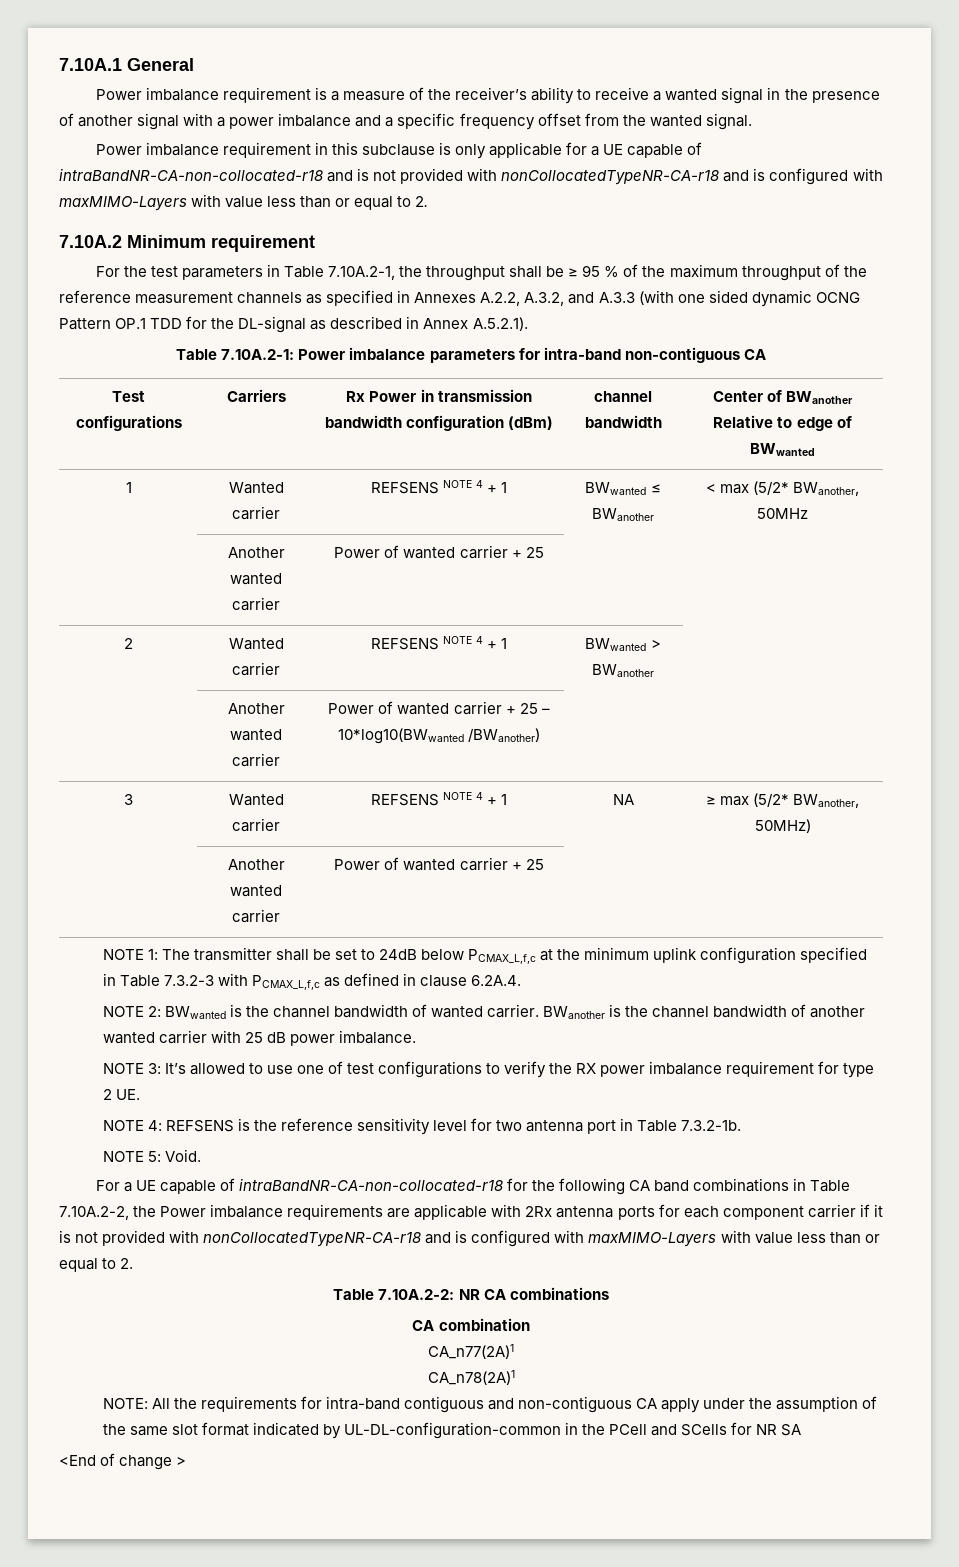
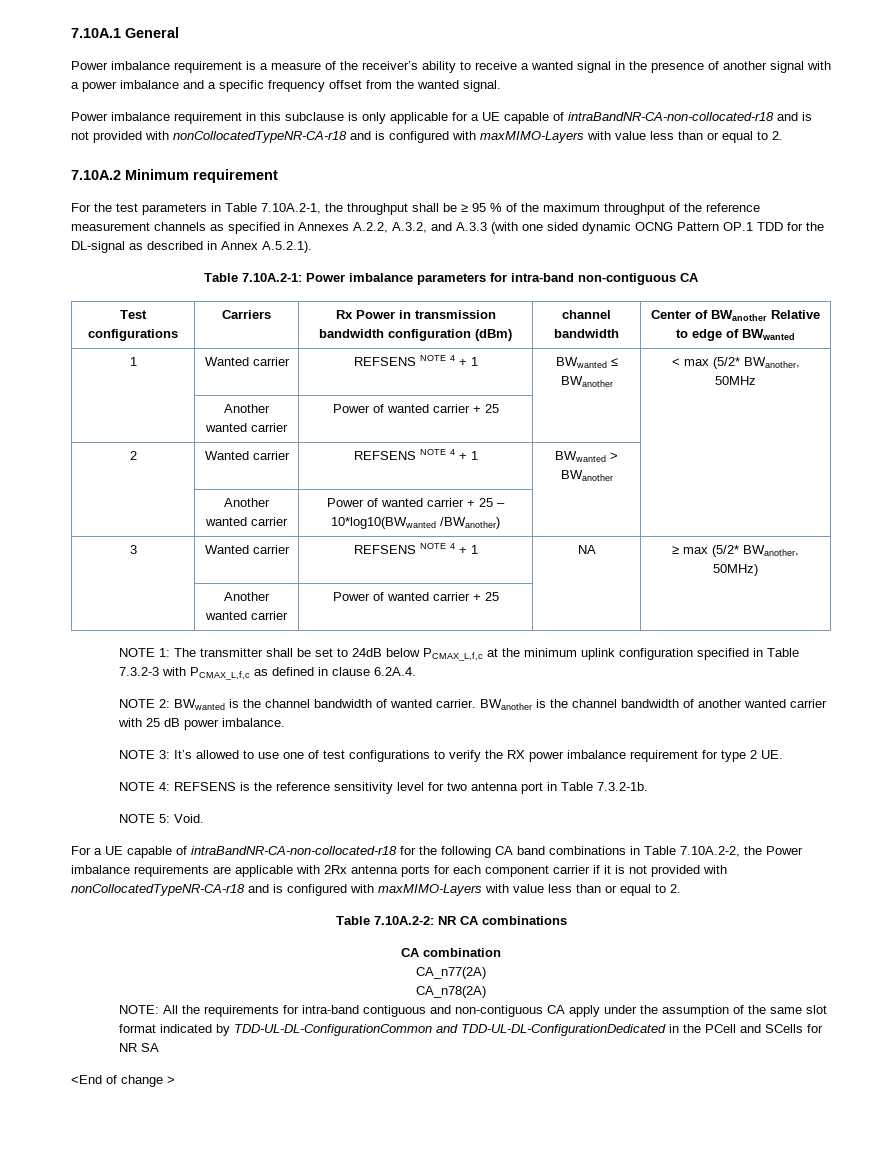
- CA_n77(2A)1
- CA_n78(2A)1
+ CA_n77(2A)
+ CA_n78(2A)
- NOTE: All the requirements for intra-band contiguous and non-contiguous CA apply under the assumption of the same slot format indicated by UL-DL-configuration-common in the PCell and SCells for NR SA
+ NOTE: All the requirements for intra-band contiguous and non-contiguous CA apply under the assumption of the same slot format indicated by TDD-UL-DL-ConfigurationCommon and TDD-UL-DL-ConfigurationDedicated in the PCell and SCells for NR SA

